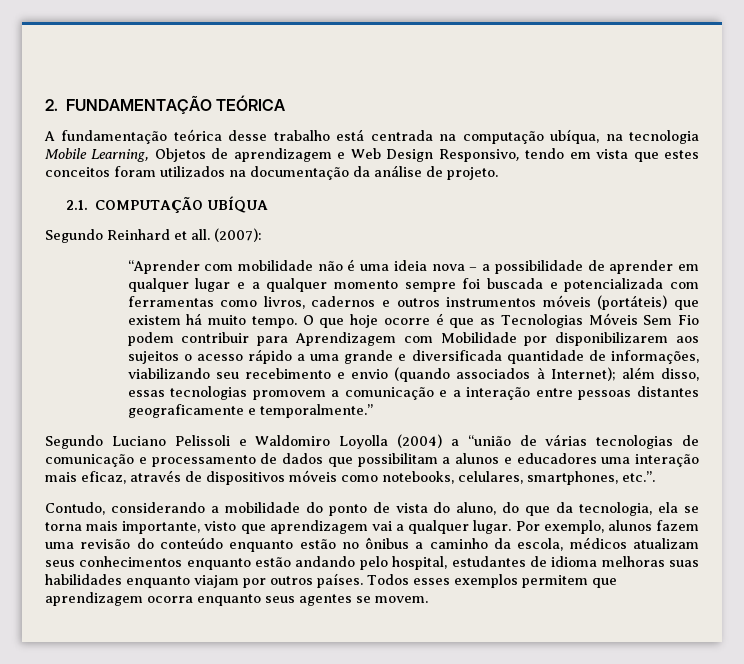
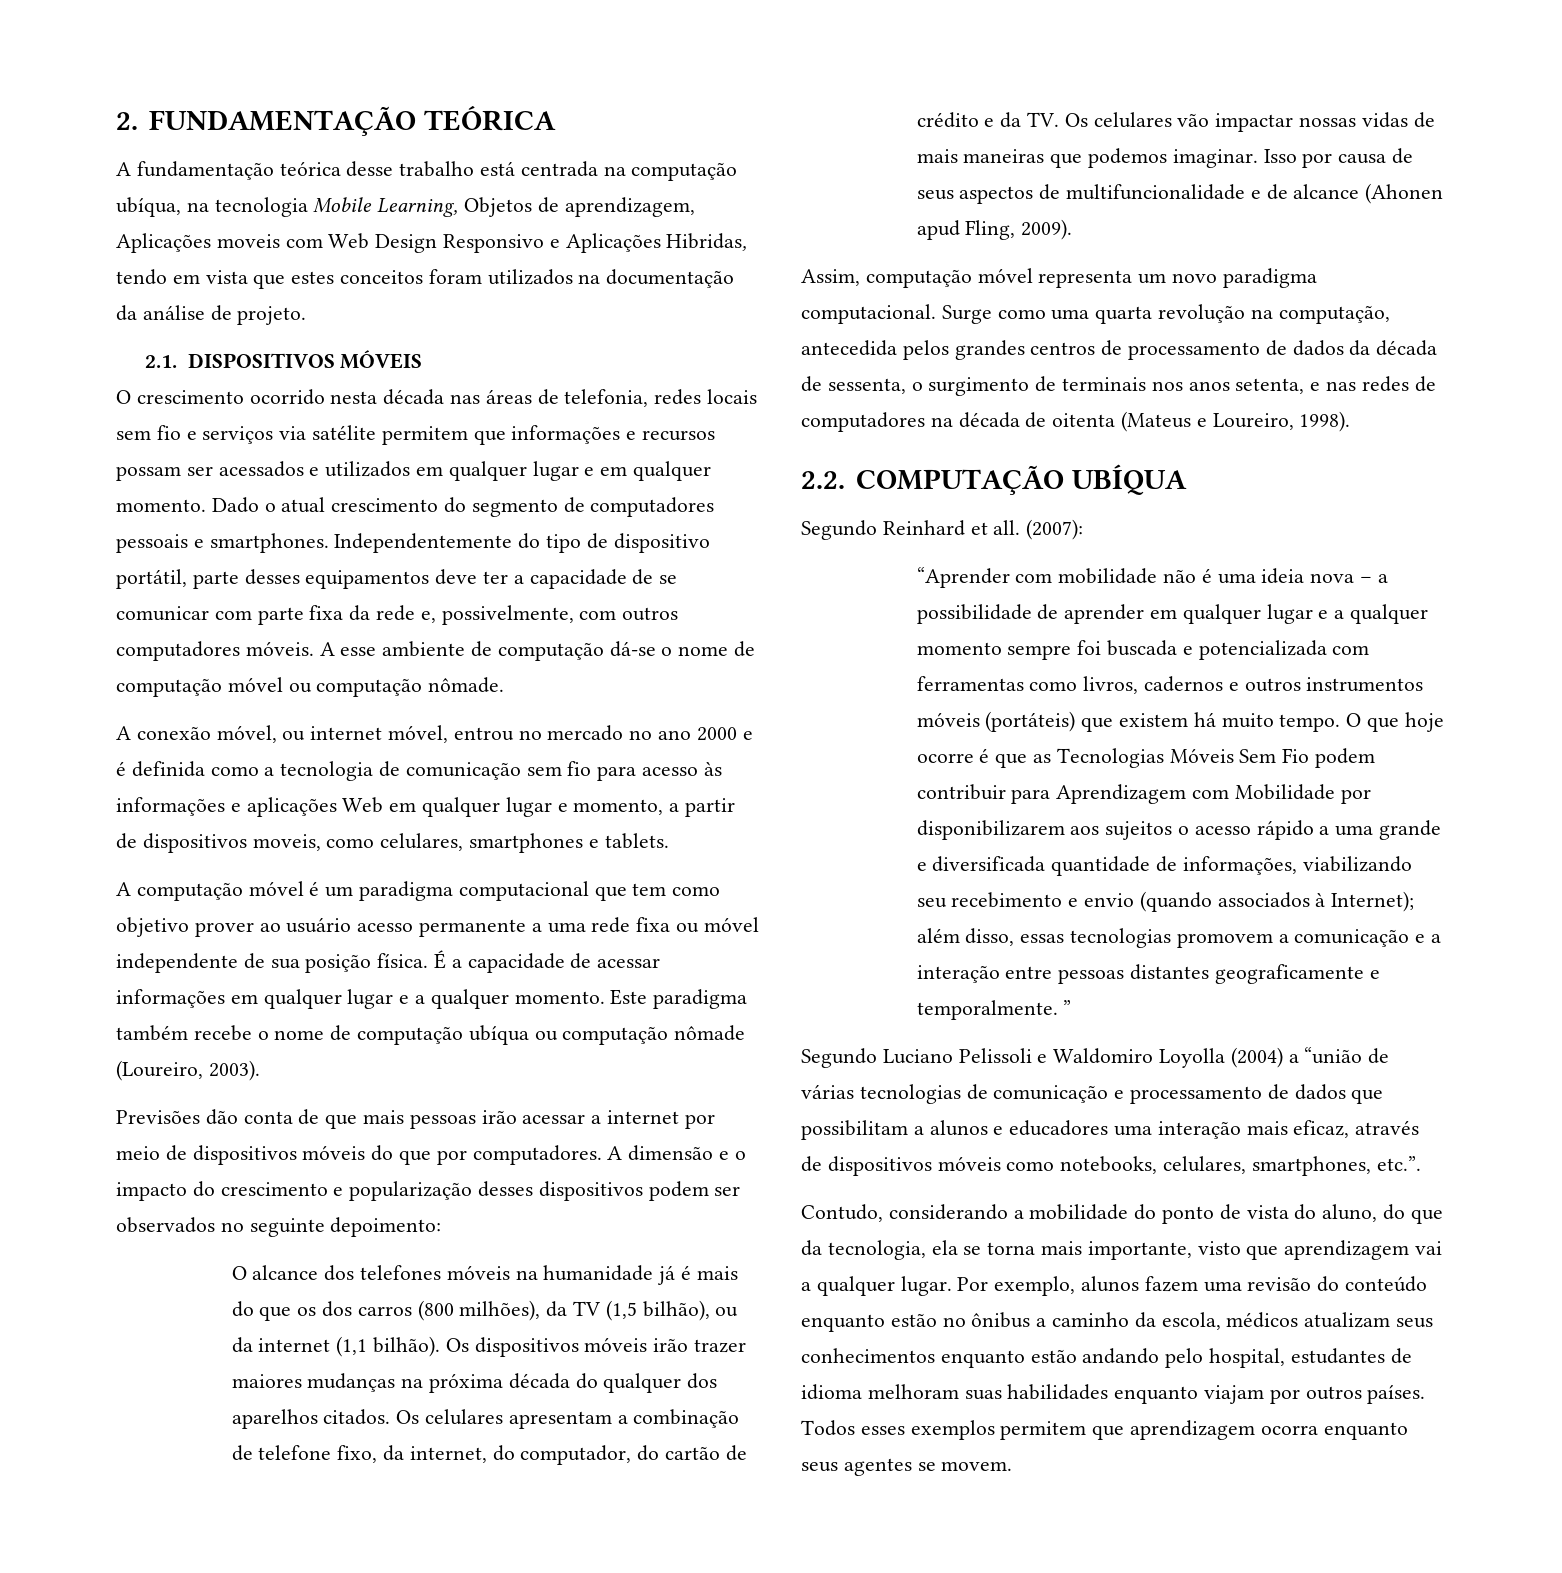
- A fundamentação teórica desse trabalho está centrada na computação ubíqua, na tecnologia Mobile Learning, Objetos de aprendizagem e Web Design Responsivo, tendo em vista que estes conceitos foram utilizados na documentação da análise de projeto.
+ A fundamentação teórica desse trabalho está centrada na computação ubíqua, na tecnologia Mobile Learning, Objetos de aprendizagem, Aplicações moveis com Web Design Responsivo e Aplicações Hibridas, tendo em vista que estes conceitos foram utilizados na documentação da análise de projeto.
- 2.1. COMPUTAÇÃO UBÍQUA
+ 2.1. DISPOSITIVOS MÓVEIS
+ O crescimento ocorrido nesta década nas áreas de telefonia, redes locais sem fio e serviços via satélite permitem que informações e recursos possam ser acessados e utilizados em qualquer lugar e em qualquer momento. Dado o atual crescimento do segmento de computadores pessoais e smartphones. Independentemente do tipo de dispositivo portátil, parte desses equipamentos deve ter a capacidade de se comunicar com parte fixa da rede e, possivelmente, com outros computadores móveis. A esse ambiente de computação dá-se o nome de computação móvel ou computação nômade.
+ A conexão móvel, ou internet móvel, entrou no mercado no ano 2000 e é definida como a tecnologia de comunicação sem fio para acesso às informações e aplicações Web em qualquer lugar e momento, a partir de dispositivos moveis, como celulares, smartphones e tablets.
+ A computação móvel é um paradigma computacional que tem como objetivo prover ao usuário acesso permanente a uma rede fixa ou móvel independente de sua posição física. É a capacidade de acessar informações em qualquer lugar e a qualquer momento. Este paradigma também recebe o nome de computação ubíqua ou computação nômade (Loureiro, 2003).
+ Previsões dão conta de que mais pessoas irão acessar a internet por meio de dispositivos móveis do que por computadores. A dimensão e o impacto do crescimento e popularização desses dispositivos podem ser observados no seguinte depoimento:
+ O alcance dos telefones móveis na humanidade já é mais do que os dos carros (800 milhões), da TV (1,5 bilhão), ou da internet (1,1 bilhão). Os dispositivos móveis irão trazer maiores mudanças na próxima década do qualquer dos aparelhos citados. Os celulares apresentam a combinação de telefone fixo, da internet, do computador, do cartão de crédito e da TV. Os celulares vão impactar nossas vidas de mais maneiras que podemos imaginar. Isso por causa de seus aspectos de multifuncionalidade e de alcance (Ahonen apud Fling, 2009).
+ Assim, computação móvel representa um novo paradigma computacional. Surge como uma quarta revolução na computação, antecedida pelos grandes centros de processamento de dados da década de sessenta, o surgimento de terminais nos anos setenta, e nas redes de computadores na década de oitenta (Mateus e Loureiro, 1998).
+ 2.2. COMPUTAÇÃO UBÍQUA
- O que hoje ocorre é que as Tecnologias Móveis Sem Fio podem contribuir para Aprendizagem com Mobilidade por disponibilizarem aos sujeitos o acesso rápido a uma grande e diversificada quantidade de informações, viabilizando seu recebimento e envio (quando associados à Internet); além disso, essas tecnologias promovem a comunicação e a interação entre pessoas distantes geograficamente e temporalmente.”
+ O que hoje ocorre é que as Tecnologias Móveis Sem Fio podem contribuir para Aprendizagem com Mobilidade por disponibilizarem aos sujeitos o acesso rápido a uma grande e diversificada quantidade de informações, viabilizando seu recebimento e envio (quando associados à Internet); além disso, essas tecnologias promovem a comunicação e a interação entre pessoas distantes geograficamente e temporalmente. ”
- Por exemplo, alunos fazem uma revisão do conteúdo enquanto estão no ônibus a caminho da escola, médicos atualizam seus conhecimentos enquanto estão andando pelo hospital, estudantes de idioma melhoras suas habilidades enquanto viajam por outros países.
+ Por exemplo, alunos fazem uma revisão do conteúdo enquanto estão no ônibus a caminho da escola, médicos atualizam seus conhecimentos enquanto estão andando pelo hospital, estudantes de idioma melhoram suas habilidades enquanto viajam por outros países.

